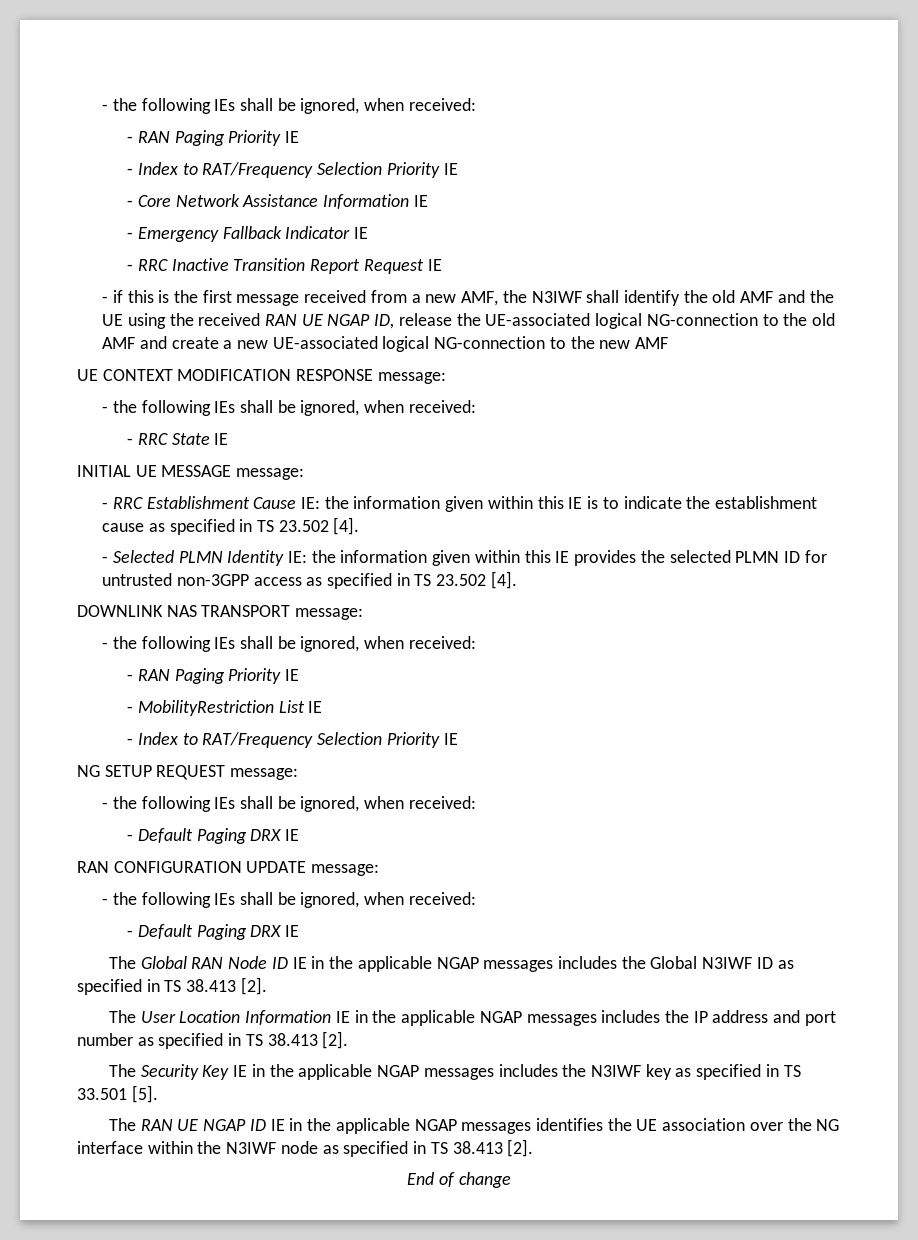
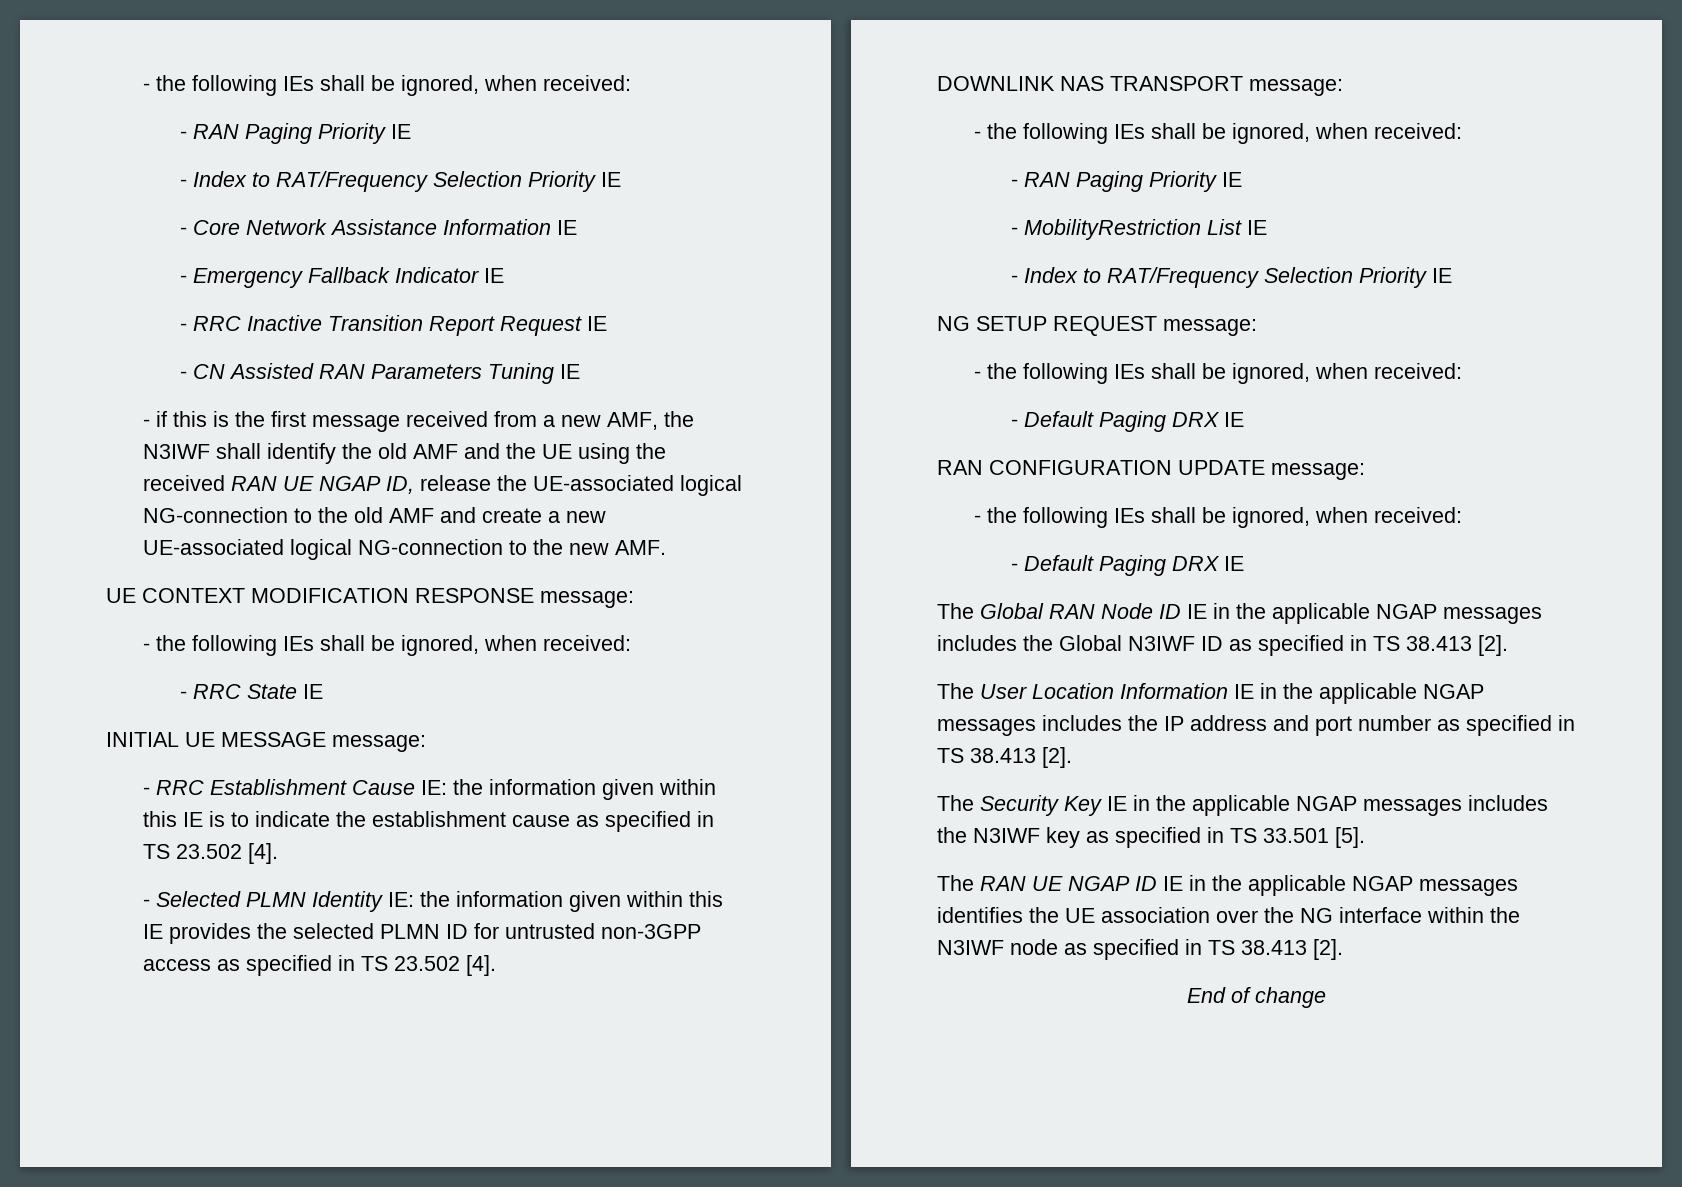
+ - CN Assisted RAN Parameters Tuning IE
- - if this is the first message received from a new AMF, the N3IWF shall identify the old AMF and the UE using the received RAN UE NGAP ID, release the UE-associated logical NG-connection to the old AMF and create a new UE-associated logical NG-connection to the new AMF
+ - if this is the first message received from a new AMF, the N3IWF shall identify the old AMF and the UE using the received RAN UE NGAP ID, release the UE-associated logical NG-connection to the old AMF and create a new UE-associated logical NG-connection to the new AMF.

